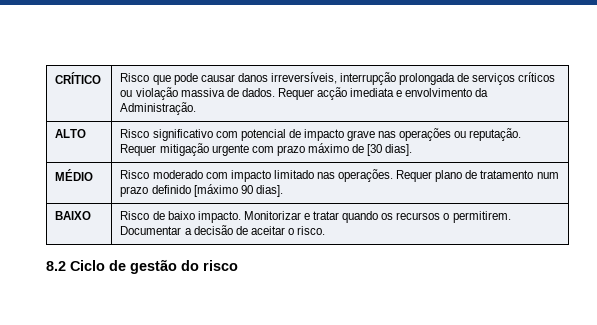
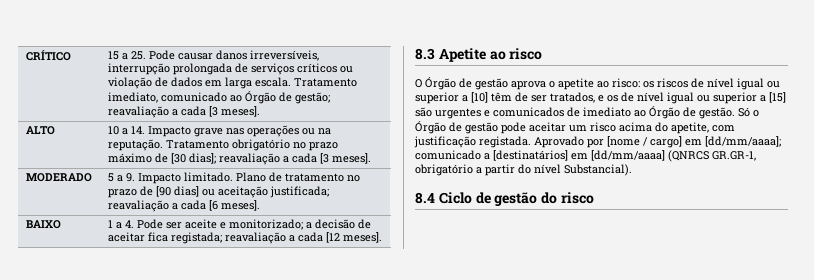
- CRÍTICO | Risco que pode causar danos irreversíveis, interrupção prolongada de serviços críticos ou violação massiva de dados. Requer acção imediata e envolvimento da Administração.
- ALTO | Risco significativo com potencial de impacto grave nas operações ou reputação. Requer mitigação urgente com prazo máximo de [30 dias].
- MÉDIO | Risco moderado com impacto limitado nas operações. Requer plano de tratamento num prazo definido [máximo 90 dias].
- BAIXO | Risco de baixo impacto. Monitorizar e tratar quando os recursos o permitirem. Documentar a decisão de aceitar o risco.
- 8.2 Ciclo de gestão do risco
+ CRÍTICO | 15 a 25. Pode causar danos irreversíveis, interrupção prolongada de serviços críticos ou violação de dados em larga escala. Tratamento imediato, comunicado ao Órgão de gestão; reavaliação a cada [3 meses].
+ ALTO | 10 a 14. Impacto grave nas operações ou na reputação. Tratamento obrigatório no prazo máximo de [30 dias]; reavaliação a cada [3 meses].
+ MODERADO | 5 a 9. Impacto limitado. Plano de tratamento no prazo de [90 dias] ou aceitação justificada; reavaliação a cada [6 meses].
+ BAIXO | 1 a 4. Pode ser aceite e monitorizado; a decisão de aceitar fica registada; reavaliação a cada [12 meses].
+ 8.3 Apetite ao risco
+ O Órgão de gestão aprova o apetite ao risco: os riscos de nível igual ou superior a [10] têm de ser tratados, e os de nível igual ou superior a [15] são urgentes e comunicados de imediato ao Órgão de gestão. Só o Órgão de gestão pode aceitar um risco acima do apetite, com justificação registada. Aprovado por [nome / cargo] em [dd/mm/aaaa]; comunicado a [destinatários] em [dd/mm/aaaa] (QNRCS GR.GR-1, obrigatório a partir do nível Substancial).
+ 8.4 Ciclo de gestão do risco

